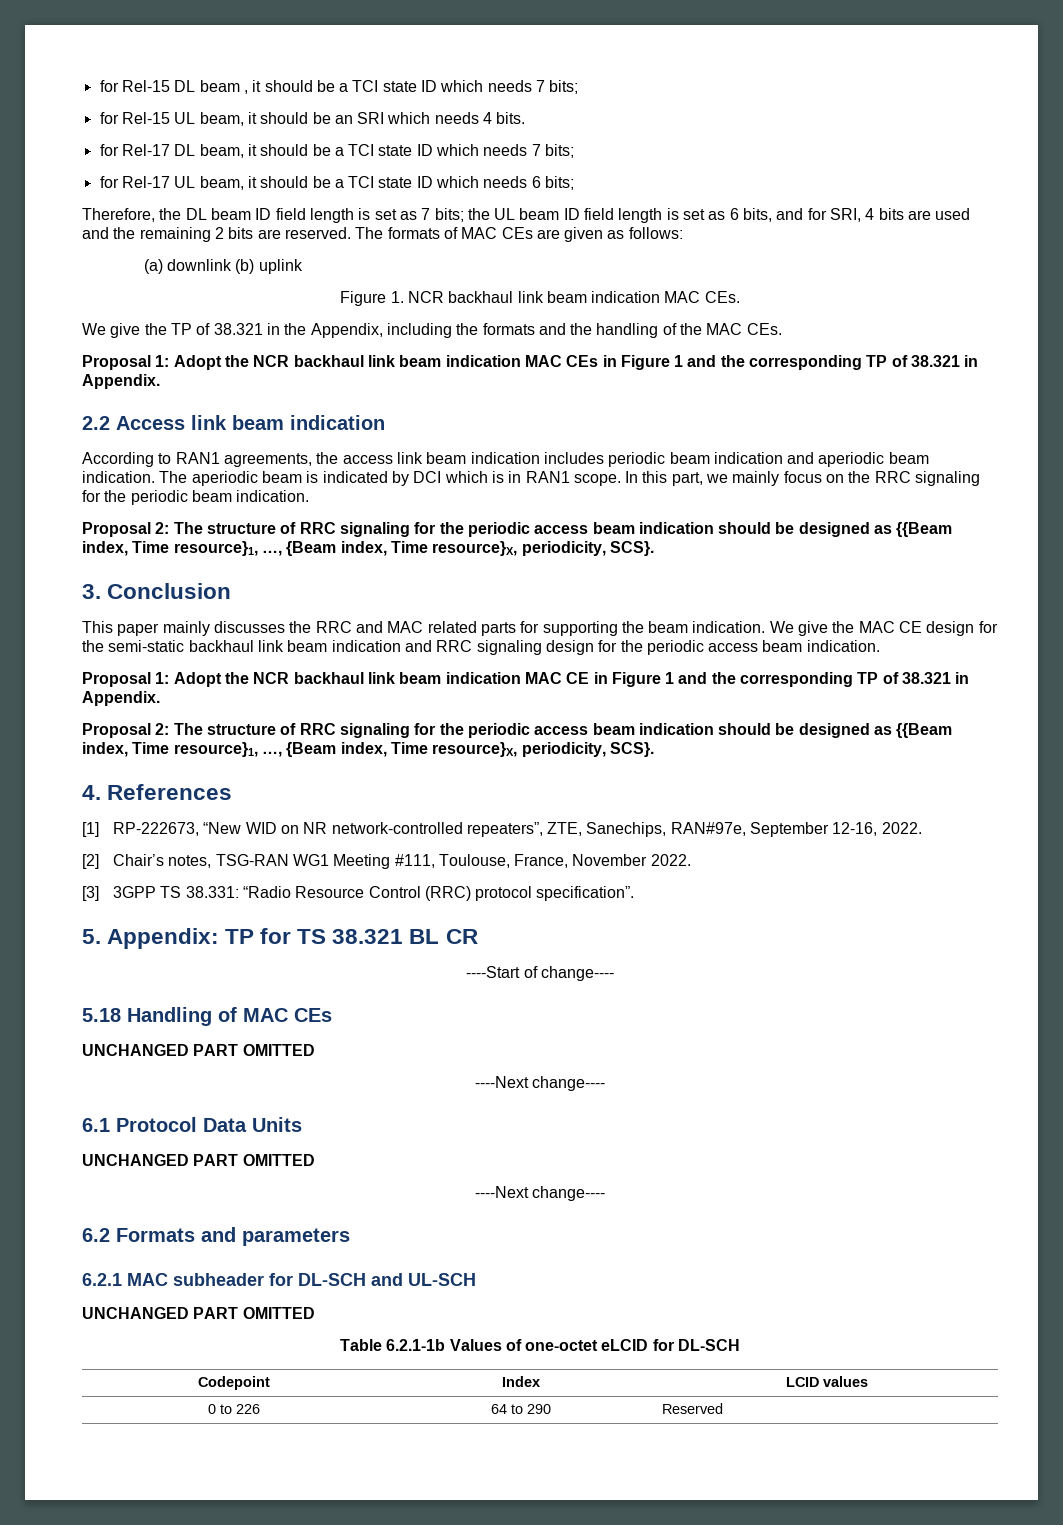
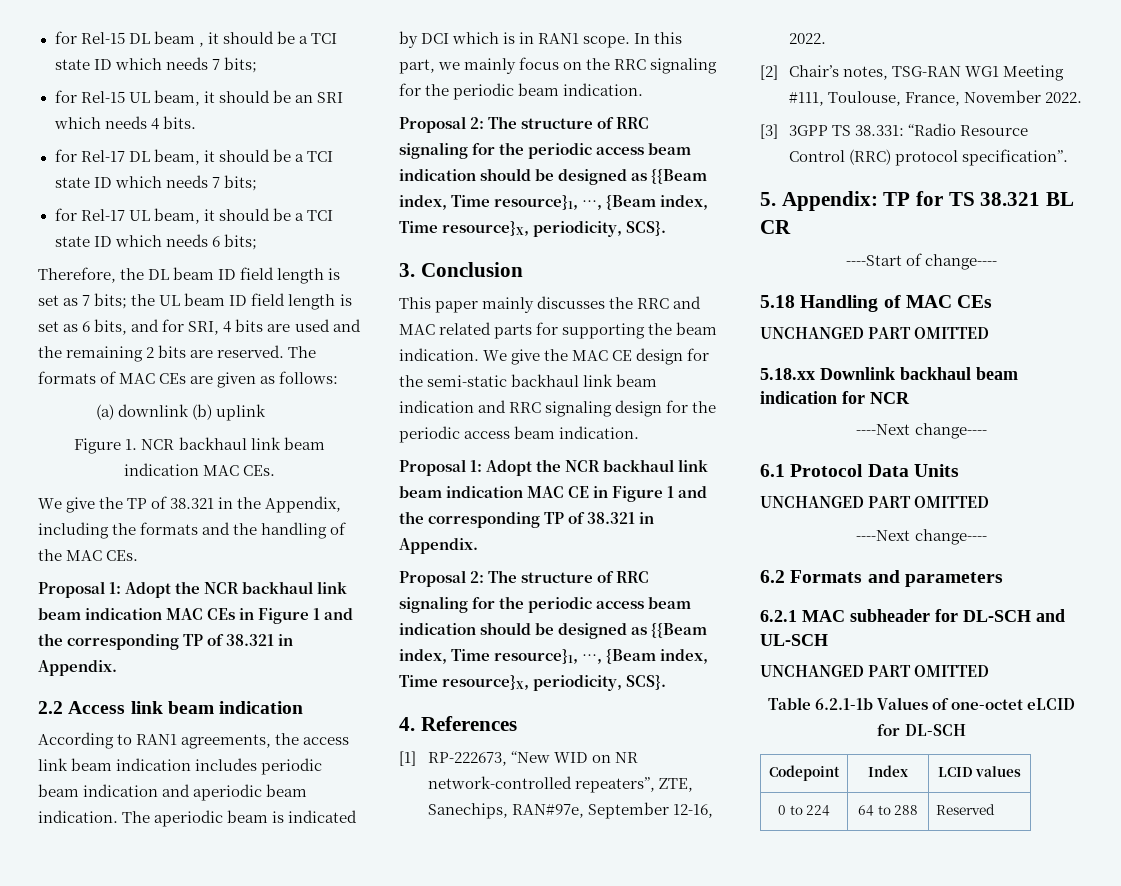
+ 5.18.xx Downlink backhaul beam indication for NCR
- 0 to 226 | 64 to 290 | Reserved
+ 0 to 224 | 64 to 288 | Reserved

